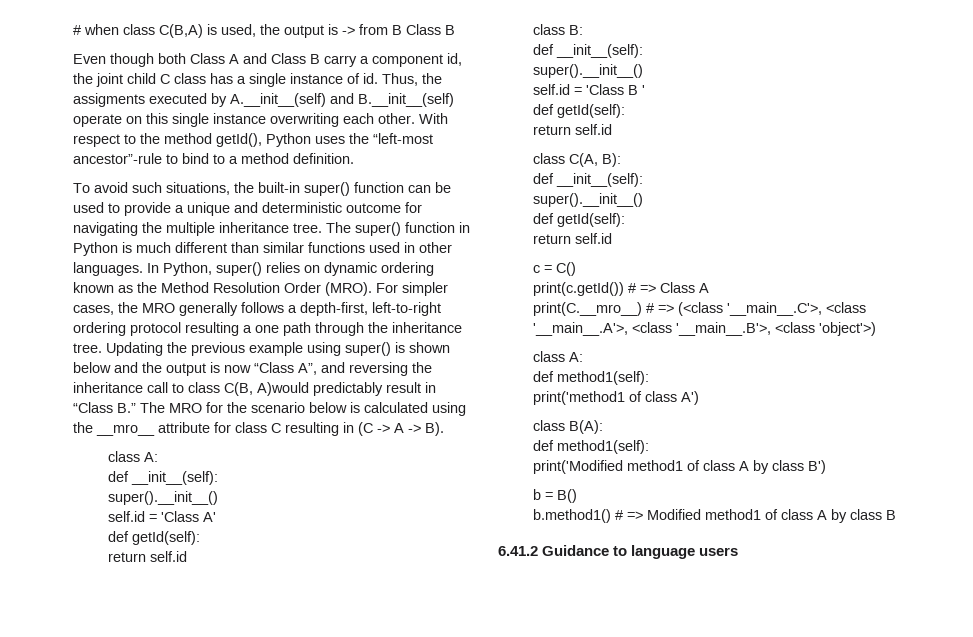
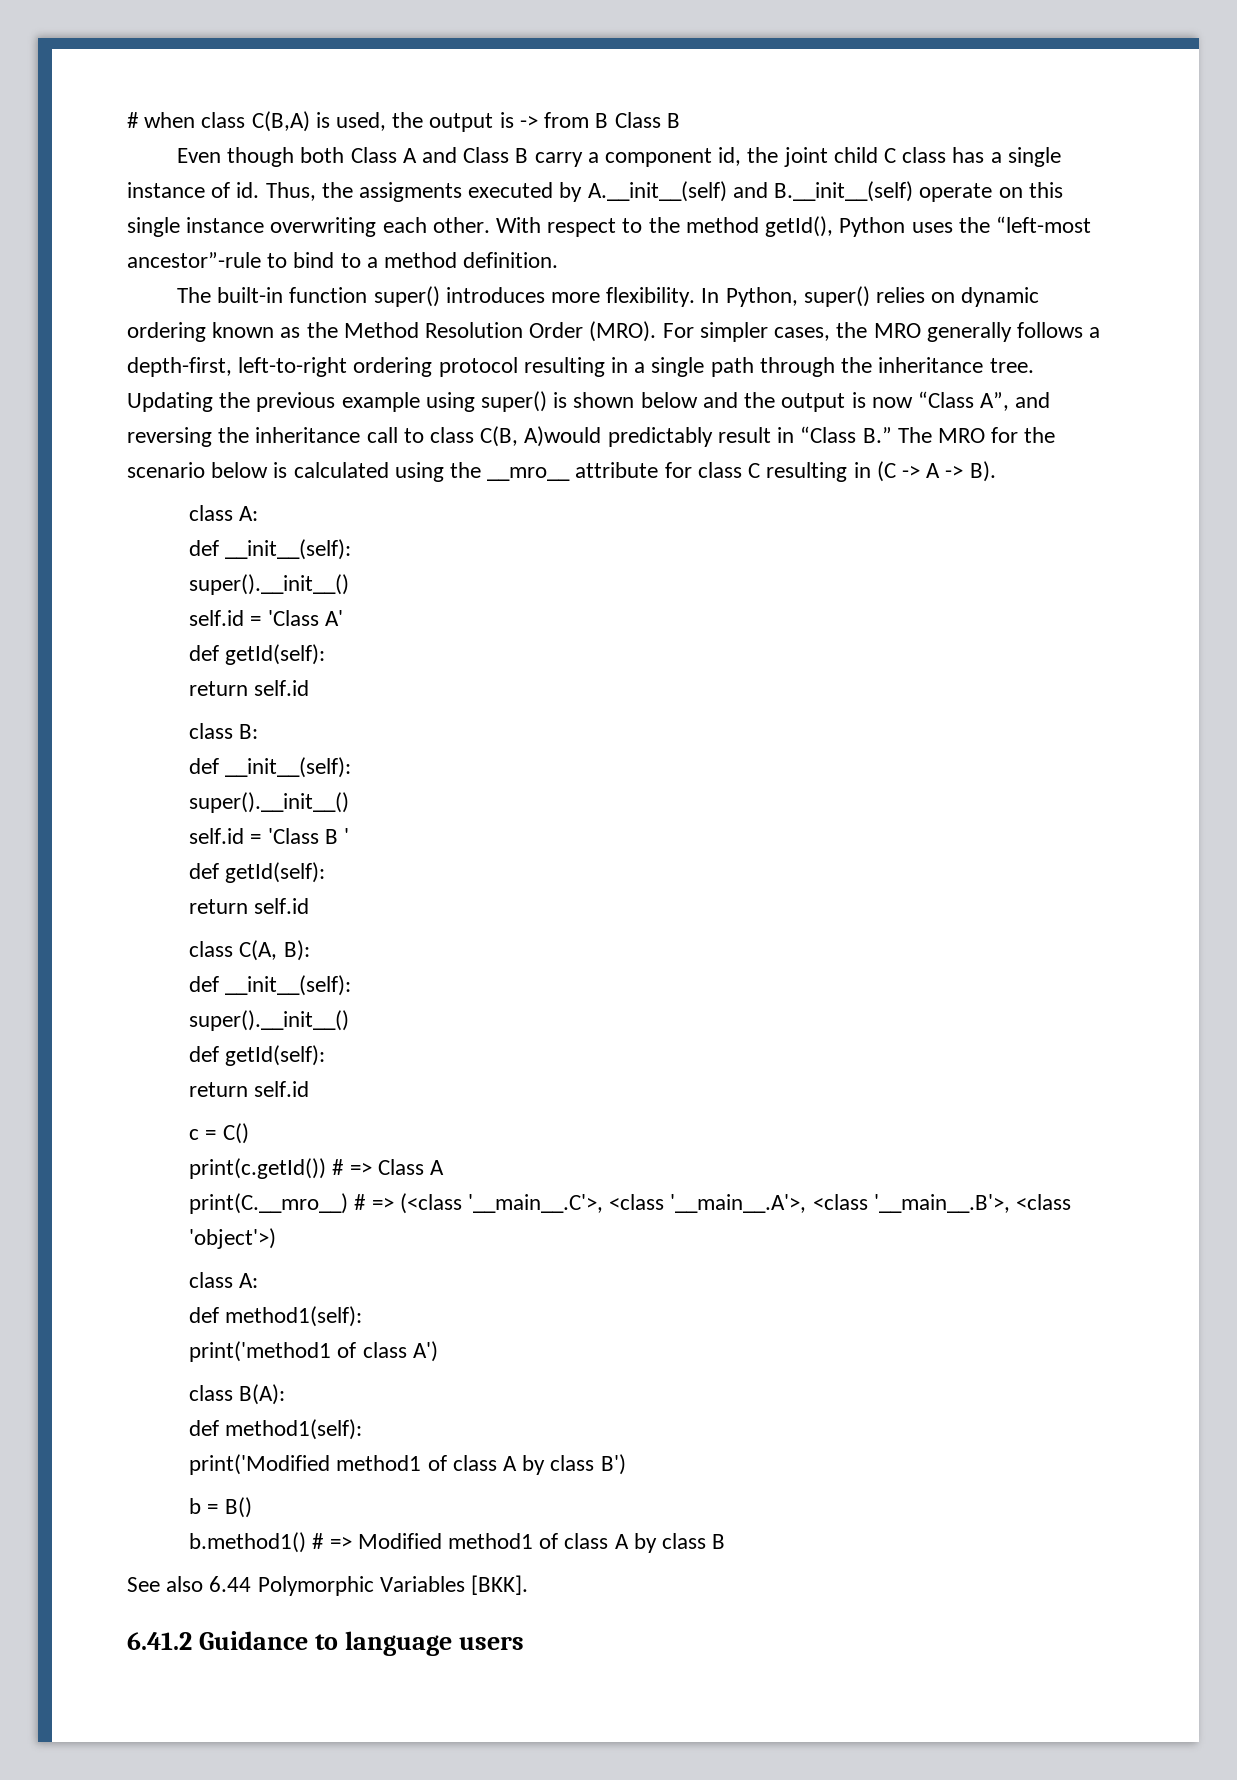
- To avoid such situations, the built-in super() function can be used to provide a unique and deterministic outcome for navigating the multiple inheritance tree. The super() function in Python is much different than similar functions used in other languages.
+ The built-in function super() introduces more flexibility.
- For simpler cases, the MRO generally follows a depth-first, left-to-right ordering protocol resulting a one path through the inheritance tree.
+ For simpler cases, the MRO generally follows a depth-first, left-to-right ordering protocol resulting in a single path through the inheritance tree.
+ See also 6.44 Polymorphic Variables [BKK].

